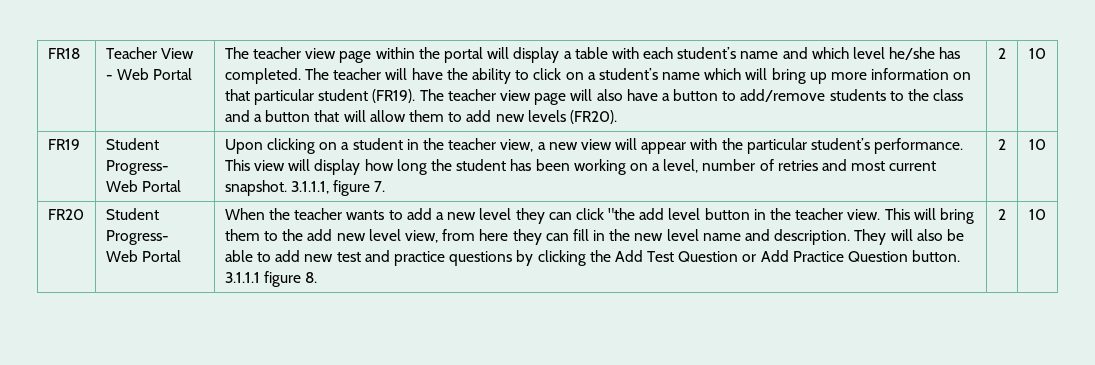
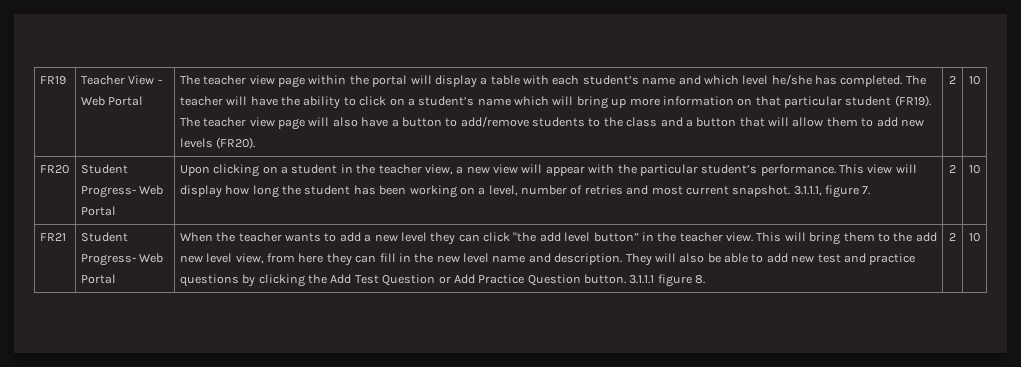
- FR18
+ FR19
- FR19
+ FR20
- FR20
+ FR21
- When the teacher wants to add a new level they can click "the add level button in the teacher view.
+ When the teacher wants to add a new level they can click "the add level button” in the teacher view.

